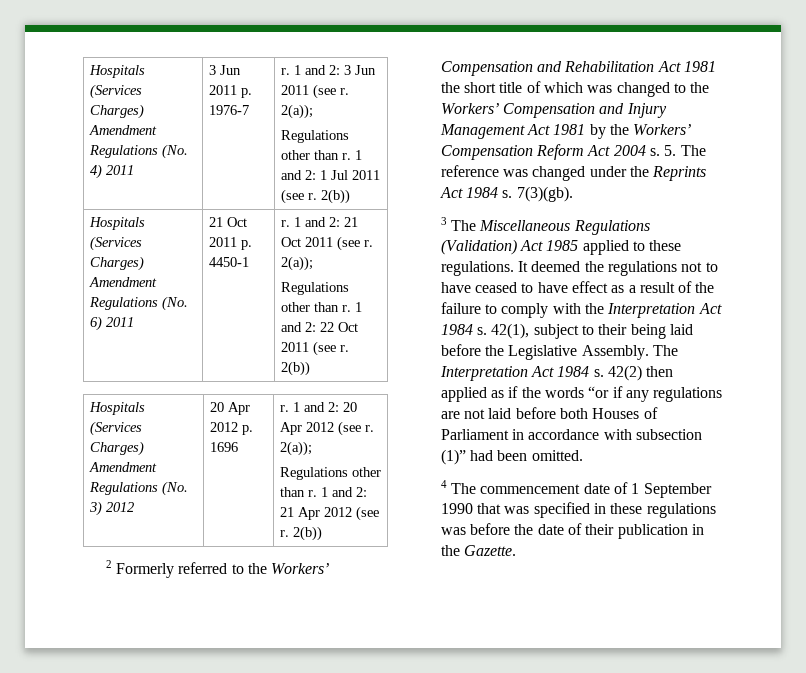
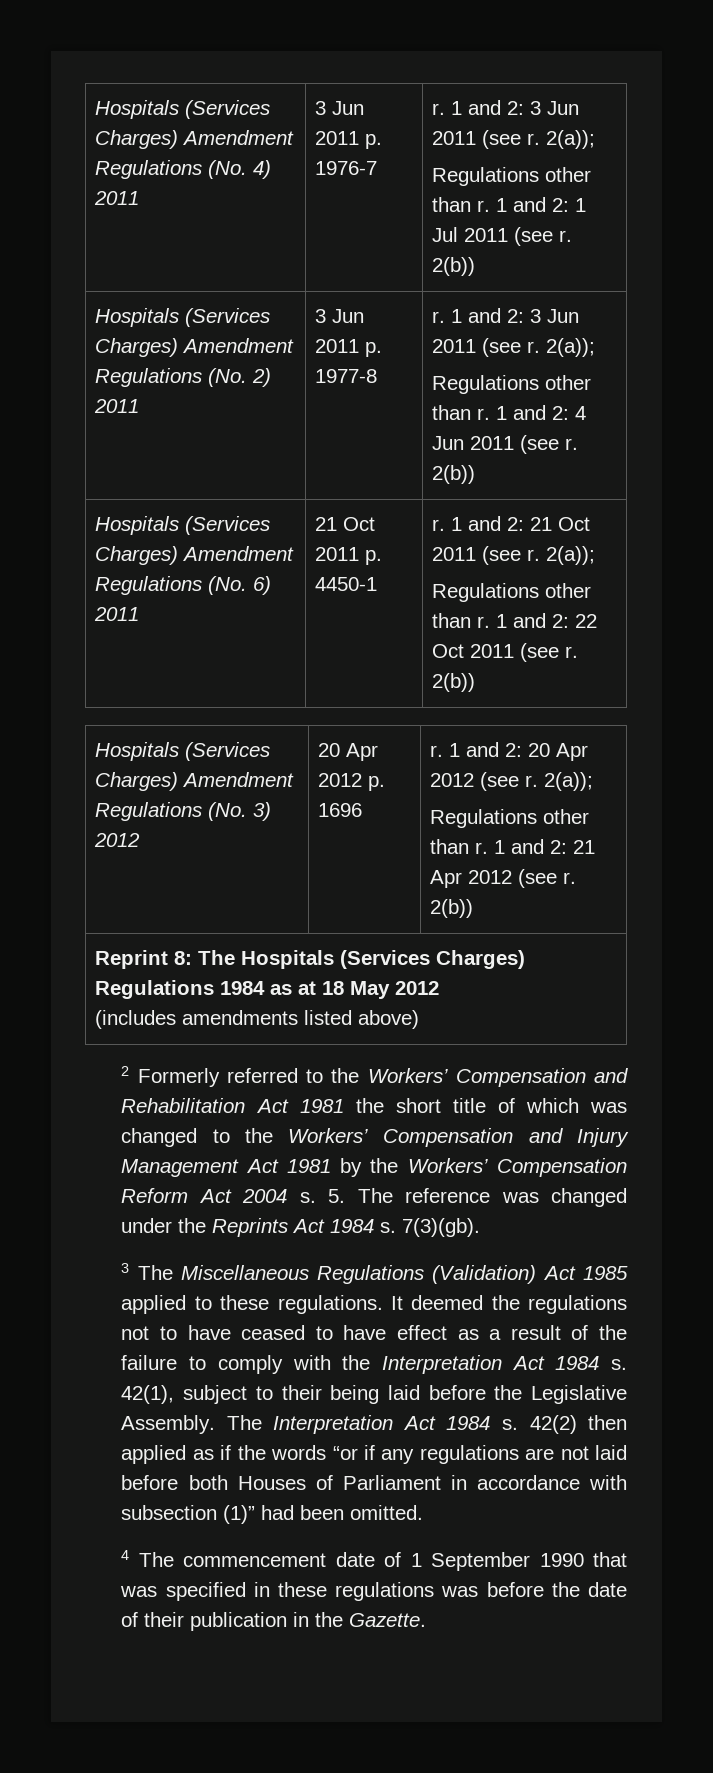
+ Hospitals (Services Charges) Amendment Regulations (No. 2) 2011 | 3 Jun 2011 p. 1977-8 | r. 1 and 2: 3 Jun 2011 (see r. 2(a));
+ Regulations other than r. 1 and 2: 4 Jun 2011 (see r. 2(b))
+ Reprint 8: The Hospitals (Services Charges) Regulations 1984 as at 18 May 2012
+ (includes amendments listed above)

